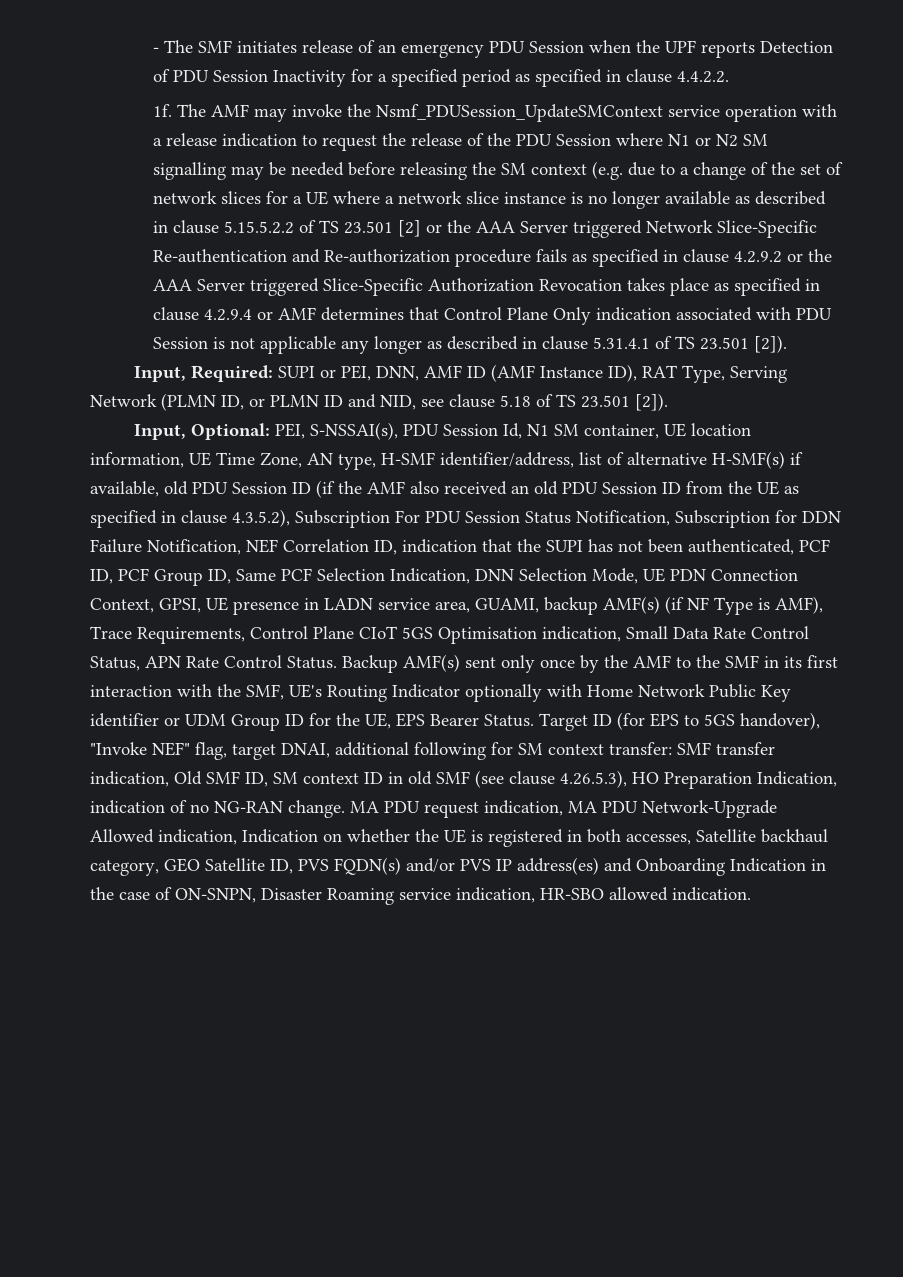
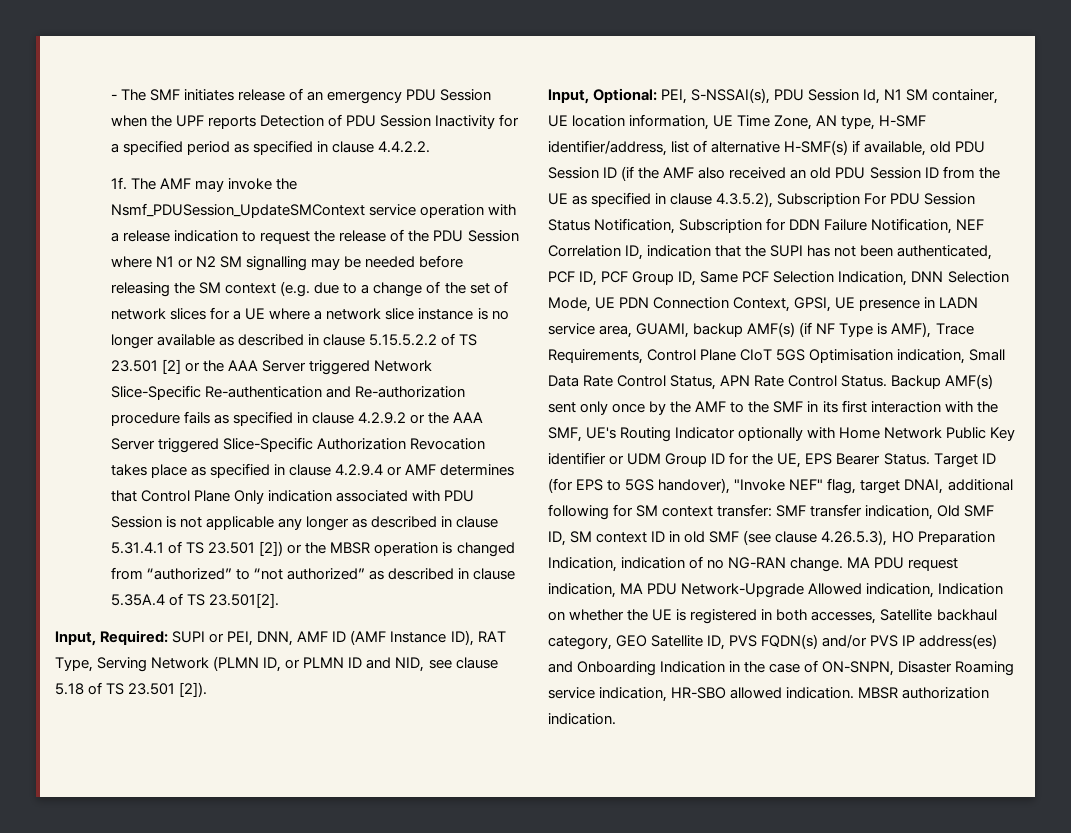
- The AMF may invoke the Nsmf_PDUSession_UpdateSMContext service operation with a release indication to request the release of the PDU Session where N1 or N2 SM signalling may be needed before releasing the SM context (e.g. due to a change of the set of network slices for a UE where a network slice instance is no longer available as described in clause 5.15.5.2.2 of TS 23.501 [2] or the AAA Server triggered Network Slice-Specific Re-authentication and Re-authorization procedure fails as specified in clause 4.2.9.2 or the AAA Server triggered Slice-Specific Authorization Revocation takes place as specified in clause 4.2.9.4 or AMF determines that Control Plane Only indication associated with PDU Session is not applicable any longer as described in clause 5.31.4.1 of TS 23.501 [2]).
+ The AMF may invoke the Nsmf_PDUSession_UpdateSMContext service operation with a release indication to request the release of the PDU Session where N1 or N2 SM signalling may be needed before releasing the SM context (e.g. due to a change of the set of network slices for a UE where a network slice instance is no longer available as described in clause 5.15.5.2.2 of TS 23.501 [2] or the AAA Server triggered Network Slice-Specific Re-authentication and Re-authorization procedure fails as specified in clause 4.2.9.2 or the AAA Server triggered Slice-Specific Authorization Revocation takes place as specified in clause 4.2.9.4 or AMF determines that Control Plane Only indication associated with PDU Session is not applicable any longer as described in clause 5.31.4.1 of TS 23.501 [2]) or the MBSR operation is changed from “authorized” to “not authorized” as described in clause 5.35A.4 of TS 23.501[2].
+ MBSR authorization indication.

